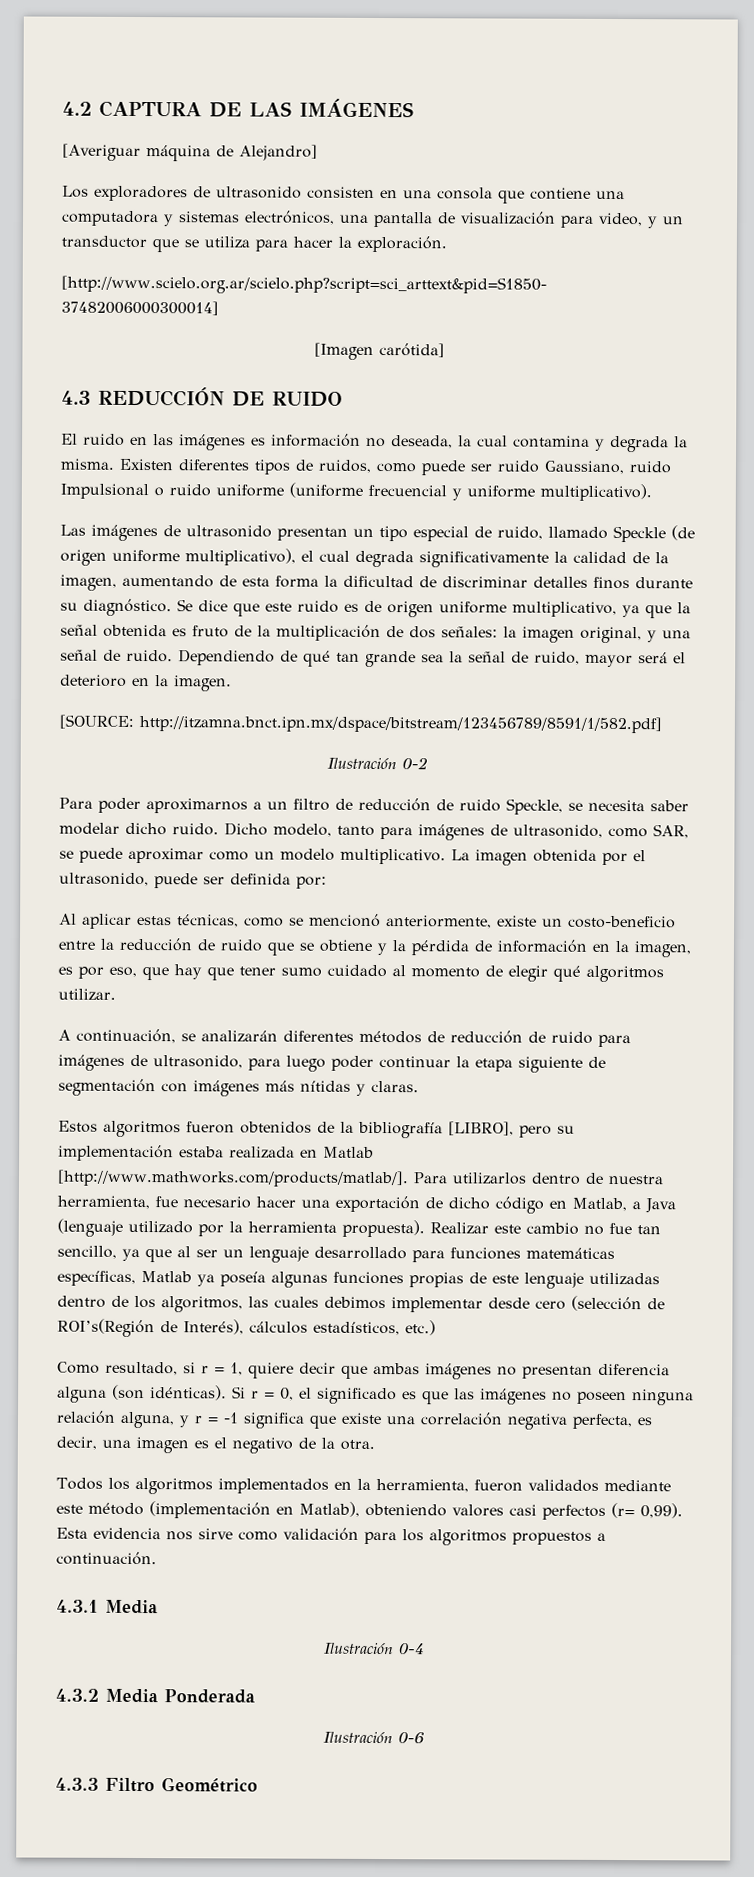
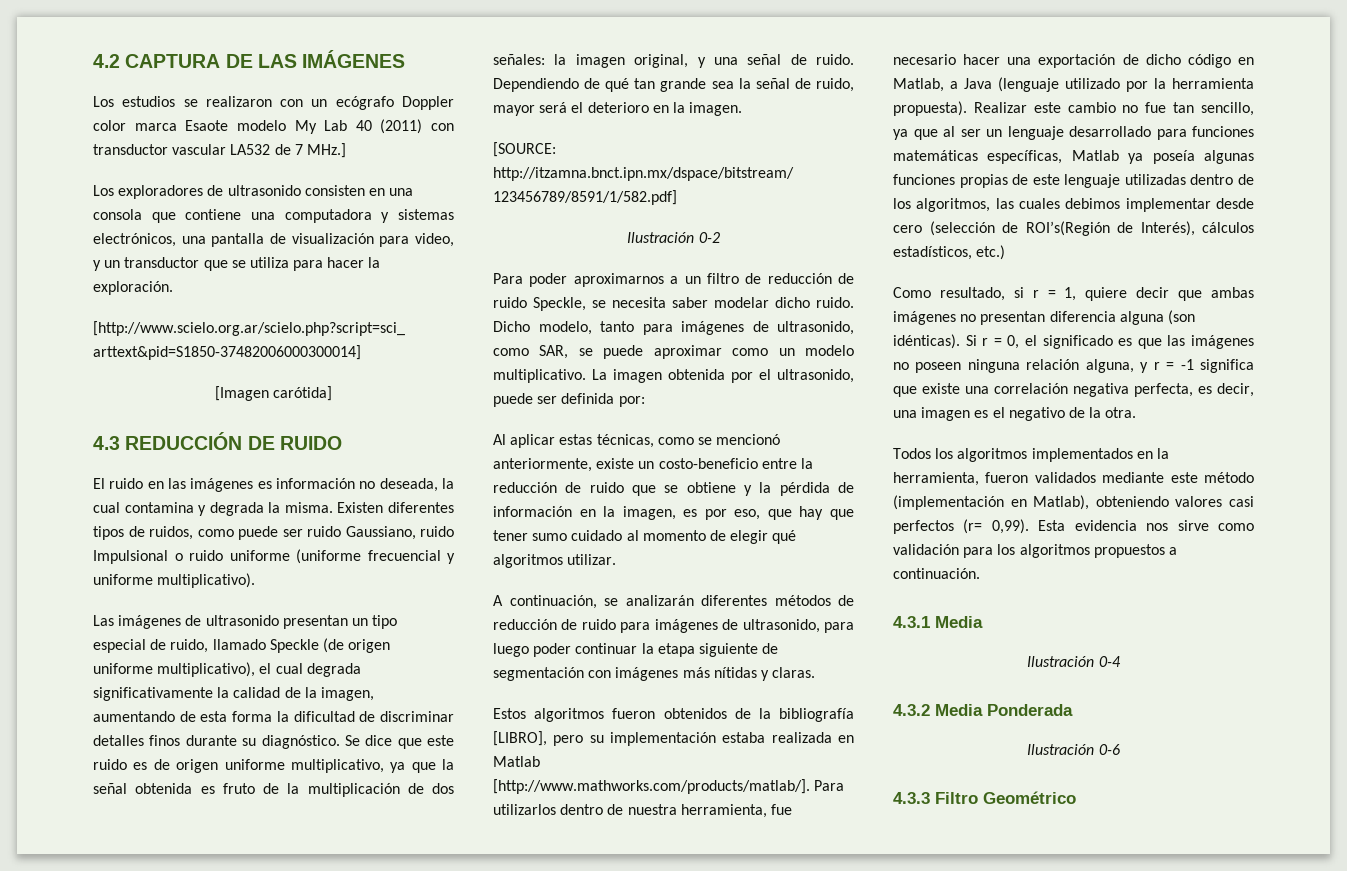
- [Averiguar máquina de Alejandro]
+ Los estudios se realizaron con un ecógrafo Doppler color marca Esaote modelo My Lab 40 (2011) con transductor vascular LA532 de 7 MHz.]

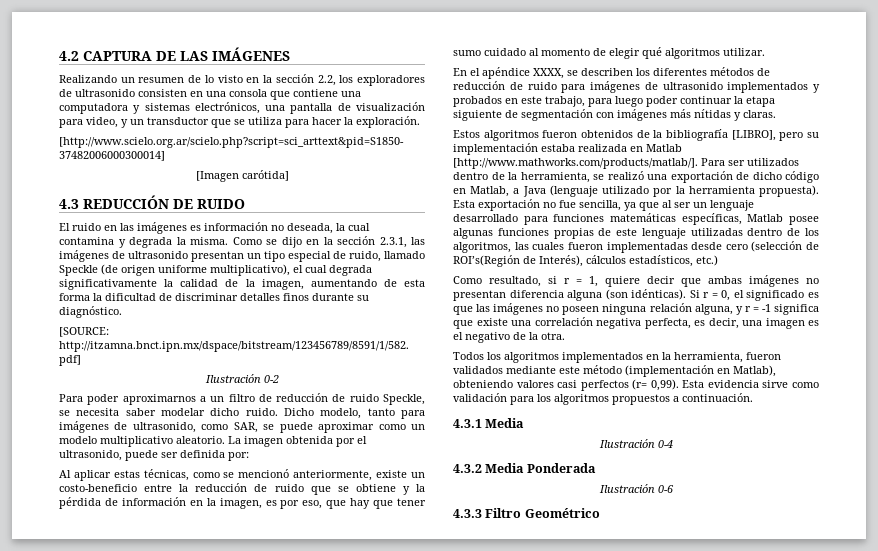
- Los estudios se realizaron con un ecógrafo Doppler color marca Esaote modelo My Lab 40 (2011) con transductor vascular LA532 de 7 MHz.]
- Los exploradores de ultrasonido consisten en una consola que contiene una computadora y sistemas electrónicos, una pantalla de visualización para video, y un transductor que se utiliza para hacer la exploración.
+ Realizando un resumen de lo visto en la sección 2.2, los exploradores de ultrasonido consisten en una consola que contiene una computadora y sistemas electrónicos, una pantalla de visualización para video, y un transductor que se utiliza para hacer la exploración.
- Existen diferentes tipos de ruidos, como puede ser ruido Gaussiano, ruido Impulsional o ruido uniforme (uniforme frecuencial y uniforme multiplicativo).
- Las imágenes de ultrasonido presentan un tipo especial de ruido, llamado Speckle (de origen uniforme multiplicativo), el cual degrada significativamente la calidad de la imagen, aumentando de esta forma la dificultad de discriminar detalles finos durante su diagnóstico. Se dice que este ruido es de origen uniforme multiplicativo, ya que la señal obtenida es fruto de la multiplicación de dos señales: la imagen original, y una señal de ruido. Dependiendo de qué tan grande sea la señal de ruido, mayor será el deterioro en la imagen.
+ Como se dijo en la sección 2.3.1, las imágenes de ultrasonido presentan un tipo especial de ruido, llamado Speckle (de origen uniforme multiplicativo), el cual degrada significativamente la calidad de la imagen, aumentando de esta forma la dificultad de discriminar detalles finos durante su diagnóstico.
- Dicho modelo, tanto para imágenes de ultrasonido, como SAR, se puede aproximar como un modelo multiplicativo.
+ Dicho modelo, tanto para imágenes de ultrasonido, como SAR, se puede aproximar como un modelo multiplicativo aleatorio.
- A continuación, se analizarán diferentes métodos de reducción de ruido para imágenes de ultrasonido, para luego poder continuar la etapa siguiente de segmentación con imágenes más nítidas y claras.
+ En el apéndice XXXX, se describen los diferentes métodos de reducción de ruido para imágenes de ultrasonido implementados y probados en este trabajo, para luego poder continuar la etapa siguiente de segmentación con imágenes más nítidas y claras.
- Estos algoritmos fueron obtenidos de la bibliografía [LIBRO], pero su implementación estaba realizada en Matlab [http://www.mathworks.com/products/matlab/]. Para utilizarlos dentro de nuestra herramienta, fue necesario hacer una exportación de dicho código en Matlab, a Java (lenguaje utilizado por la herramienta propuesta).
+ Estos algoritmos fueron obtenidos de la bibliografía [LIBRO], pero su implementación estaba realizada en Matlab [http://www.mathworks.com/products/matlab/]. Para ser utilizados dentro de la herramienta, se realizó una exportación de dicho código en Matlab, a Java (lenguaje utilizado por la herramienta propuesta).
- Realizar este cambio no fue tan sencillo, ya que al ser un lenguaje desarrollado para funciones matemáticas específicas, Matlab ya poseía algunas funciones propias de este lenguaje utilizadas dentro de los algoritmos, las cuales debimos implementar desde cero (selección de ROI’s(Región de Interés), cálculos estadísticos, etc.)
+ Esta exportación no fue sencilla, ya que al ser un lenguaje desarrollado para funciones matemáticas específicas, Matlab posee algunas funciones propias de este lenguaje utilizadas dentro de los algoritmos, las cuales fueron implementadas desde cero (selección de ROI’s(Región de Interés), cálculos estadísticos, etc.)
- Esta evidencia nos sirve como validación para los algoritmos propuestos a continuación.
+ Esta evidencia sirve como validación para los algoritmos propuestos a continuación.

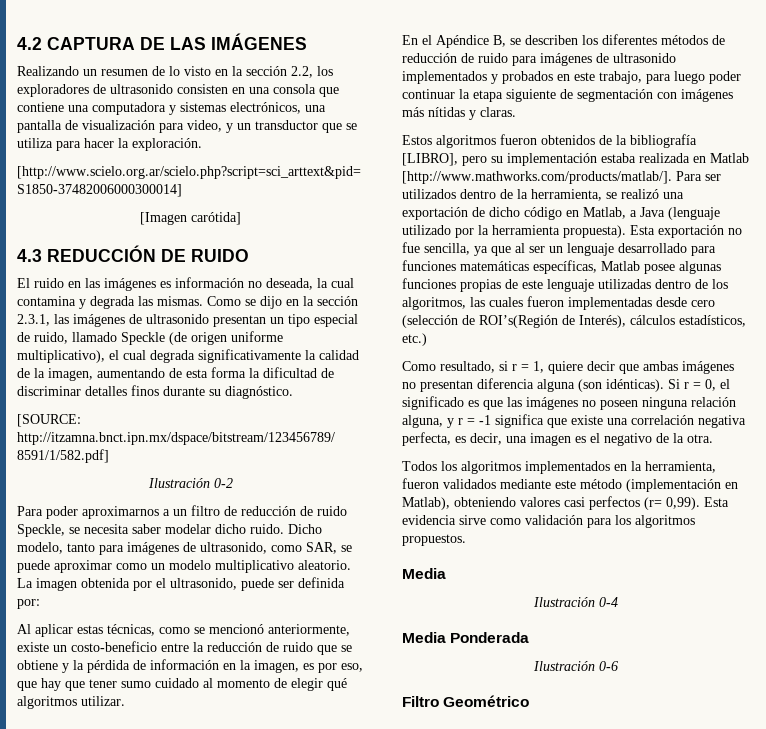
- El ruido en las imágenes es información no deseada, la cual contamina y degrada la misma.
+ El ruido en las imágenes es información no deseada, la cual contamina y degrada las mismas.
- En el apéndice XXXX, se describen los diferentes métodos de reducción de ruido para imágenes de ultrasonido implementados y probados en este trabajo, para luego poder continuar la etapa siguiente de segmentación con imágenes más nítidas y claras.
+ En el Apéndice B, se describen los diferentes métodos de reducción de ruido para imágenes de ultrasonido implementados y probados en este trabajo, para luego poder continuar la etapa siguiente de segmentación con imágenes más nítidas y claras.
- Esta evidencia sirve como validación para los algoritmos propuestos a continuación.
- 4.3.1 Media
+ Esta evidencia sirve como validación para los algoritmos propuestos.
+ Media
- 4.3.2 Media Ponderada
+ Media Ponderada
- 4.3.3 Filtro Geométrico
+ Filtro Geométrico

